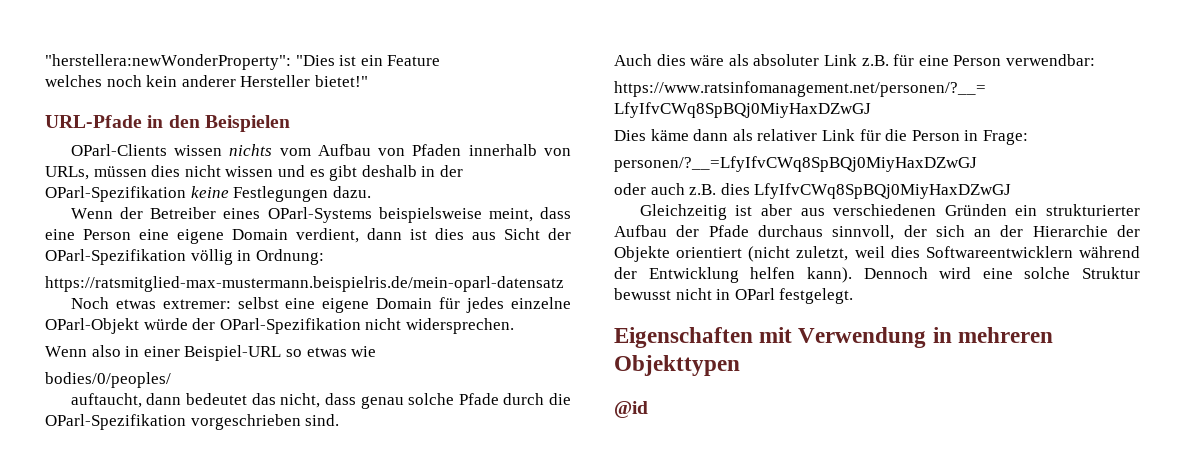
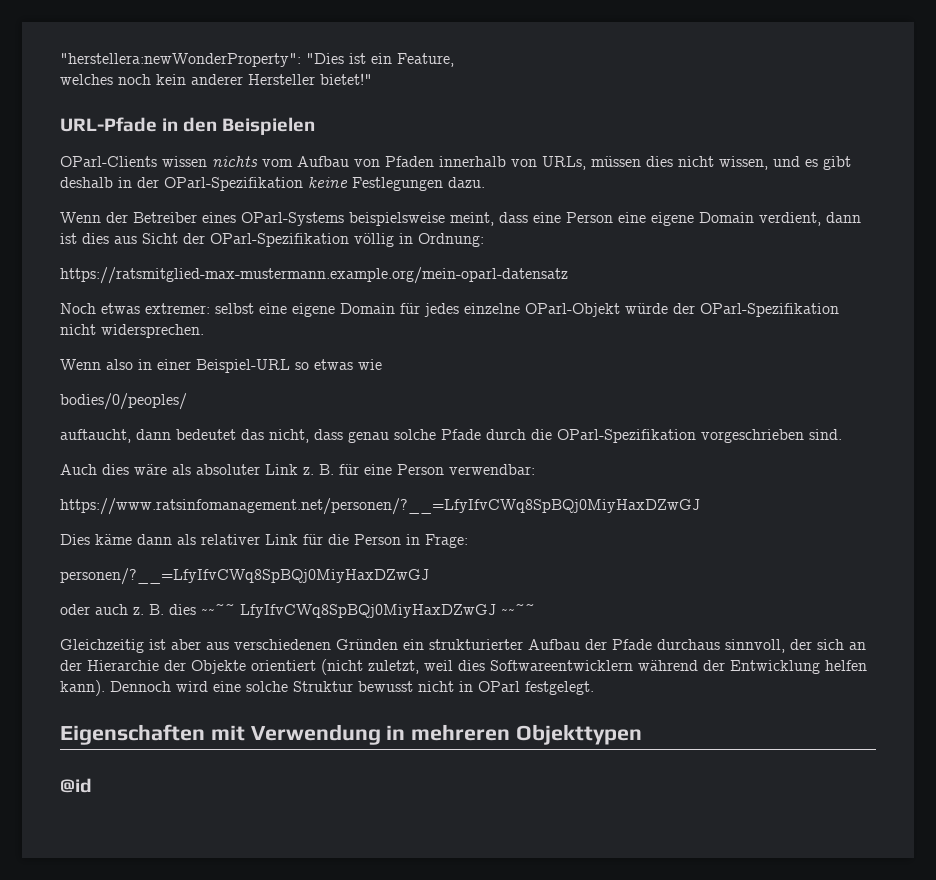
- "herstellera:newWonderProperty": "Dies ist ein Feature
+ "herstellera:newWonderProperty": "Dies ist ein Feature,
- OParl-Clients wissen nichts vom Aufbau von Pfaden innerhalb von URLs, müssen dies nicht wissen und es gibt deshalb in der OParl-Spezifikation keine Festlegungen dazu.
+ OParl-Clients wissen nichts vom Aufbau von Pfaden innerhalb von URLs, müssen dies nicht wissen, und es gibt deshalb in der OParl-Spezifikation keine Festlegungen dazu.
- https://ratsmitglied-max-mustermann.beispielris.de/mein-oparl-datensatz
+ https://ratsmitglied-max-mustermann.example.org/mein-oparl-datensatz
- Auch dies wäre als absoluter Link z.B. für eine Person verwendbar:
+ Auch dies wäre als absoluter Link z. B. für eine Person verwendbar:
- oder auch z.B. dies LfyIfvCWq8SpBQj0MiyHaxDZwGJ
+ oder auch z. B. dies ~~~~ LfyIfvCWq8SpBQj0MiyHaxDZwGJ ~~~~

